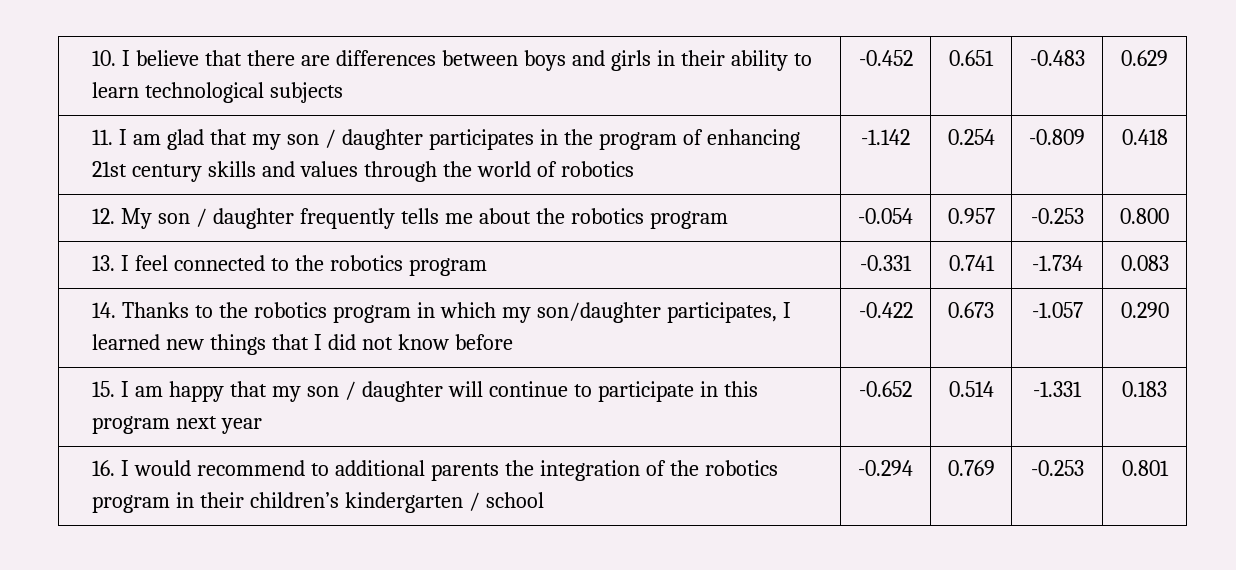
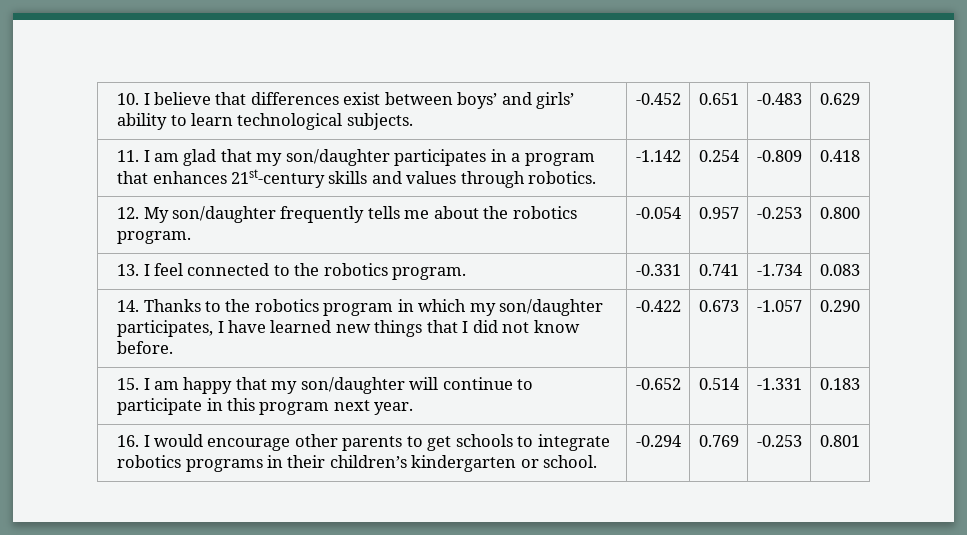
- 10. I believe that there are differences between boys and girls in their ability to learn technological subjects | -0.452 | 0.651 | -0.483 | 0.629
+ 10. I believe that differences exist between boys’ and girls’ ability to learn technological subjects. | -0.452 | 0.651 | -0.483 | 0.629
- 11. I am glad that my son / daughter participates in the program of enhancing 21st century skills and values through the world of robotics | -1.142 | 0.254 | -0.809 | 0.418
+ 11. I am glad that my son/daughter participates in a program that enhances 21st-century skills and values through robotics. | -1.142 | 0.254 | -0.809 | 0.418
- 12. My son / daughter frequently tells me about the robotics program | -0.054 | 0.957 | -0.253 | 0.800
+ 12. My son/daughter frequently tells me about the robotics program. | -0.054 | 0.957 | -0.253 | 0.800
- 13. I feel connected to the robotics program | -0.331 | 0.741 | -1.734 | 0.083
+ 13. I feel connected to the robotics program. | -0.331 | 0.741 | -1.734 | 0.083
- 14. Thanks to the robotics program in which my son/daughter participates, I learned new things that I did not know before | -0.422 | 0.673 | -1.057 | 0.290
+ 14. Thanks to the robotics program in which my son/daughter participates, I have learned new things that I did not know before. | -0.422 | 0.673 | -1.057 | 0.290
- 15. I am happy that my son / daughter will continue to participate in this program next year | -0.652 | 0.514 | -1.331 | 0.183
+ 15. I am happy that my son/daughter will continue to participate in this program next year. | -0.652 | 0.514 | -1.331 | 0.183
- 16. I would recommend to additional parents the integration of the robotics program in their children’s kindergarten / school | -0.294 | 0.769 | -0.253 | 0.801
+ 16. I would encourage other parents to get schools to integrate robotics programs in their children’s kindergarten or school. | -0.294 | 0.769 | -0.253 | 0.801

